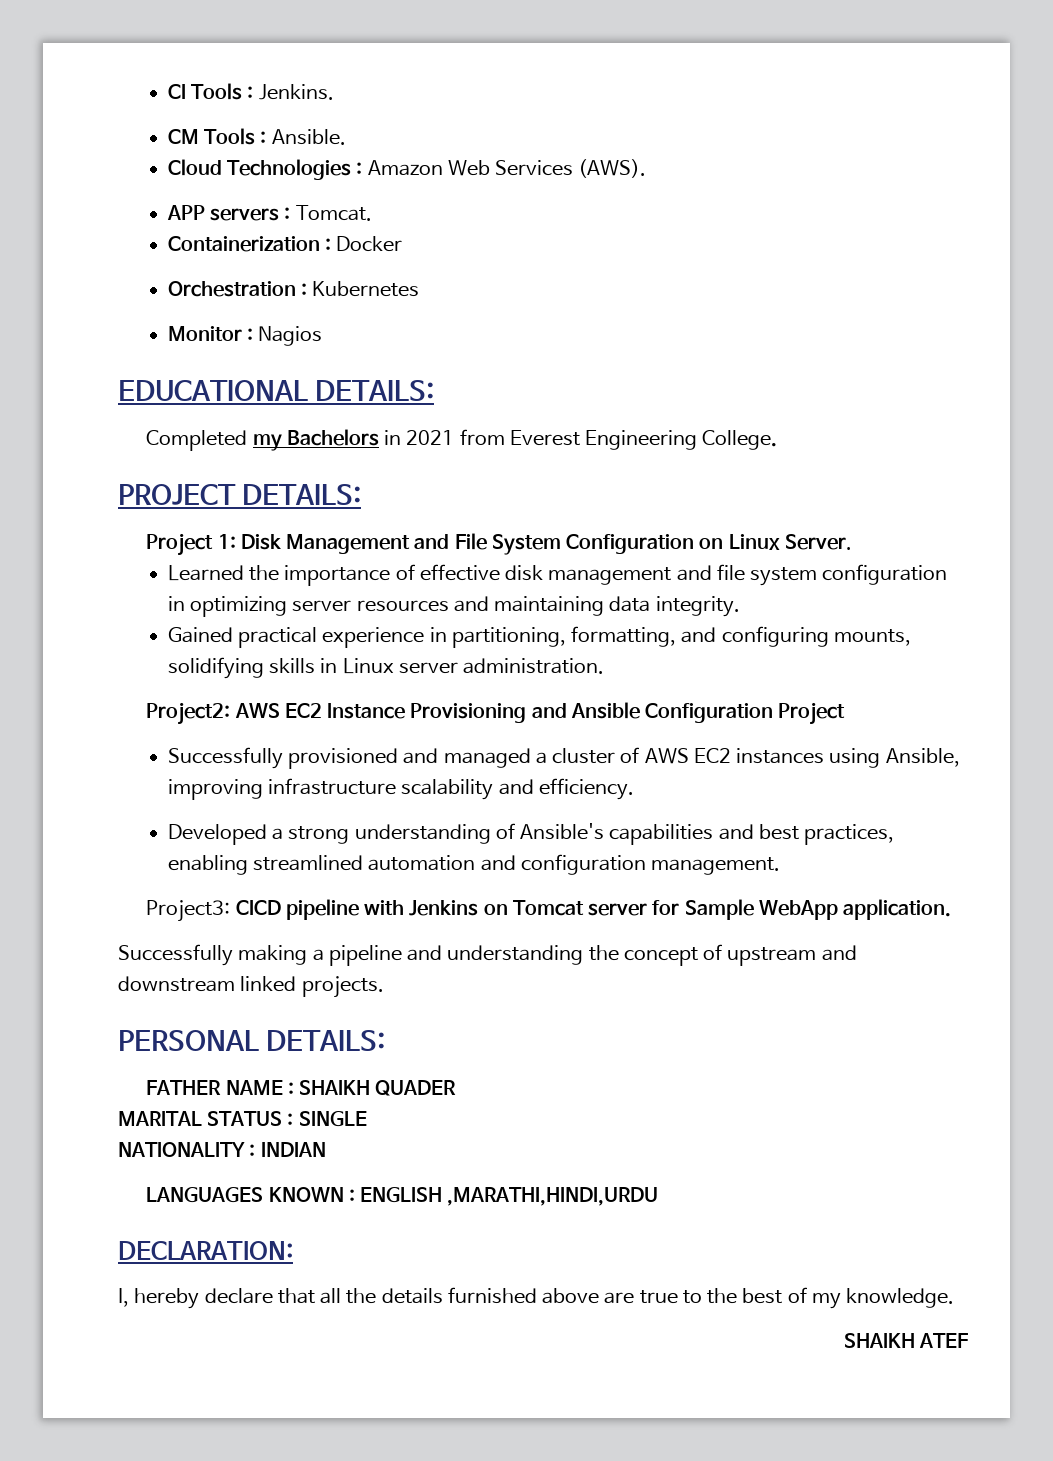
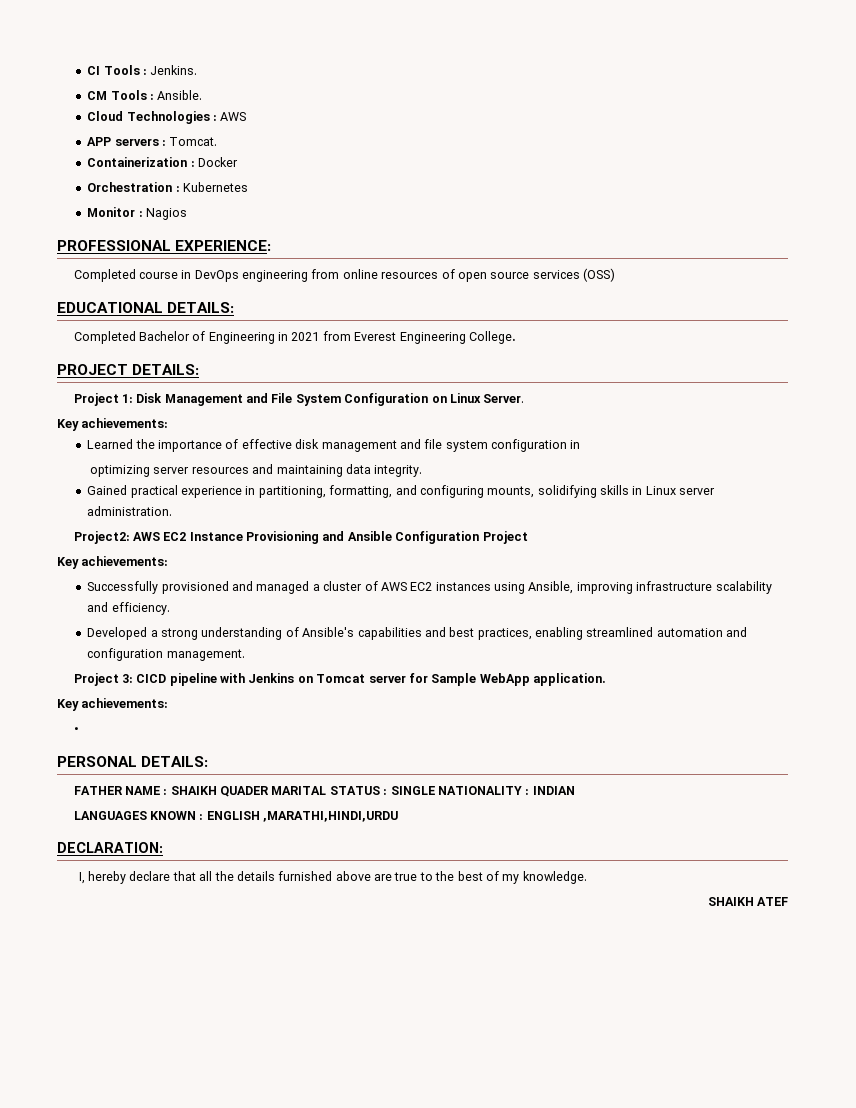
- Cloud Technologies : Amazon Web Services (AWS).
+ Cloud Technologies : AWS
+ PROFESSIONAL EXPERIENCE:
+ Completed course in DevOps engineering from online resources of open source services (OSS)
- Completed my Bachelors in 2021 from Everest Engineering College.
+ Completed Bachelor of Engineering in 2021 from Everest Engineering College.
  Project 1: Disk Management and File System Configuration on Linux Server.
+ Key achievements:
- Learned the importance of effective disk management and file system configuration in optimizing server resources and maintaining data integrity.
+ Learned the importance of effective disk management and file system configuration in
+ optimizing server resources and maintaining data integrity.
  Project2: AWS EC2 Instance Provisioning and Ansible Configuration Project
+ Key achievements:
- Project3: CICD pipeline with Jenkins on Tomcat server for Sample WebApp application.
- Successfully making a pipeline and understanding the concept of upstream and downstream linked projects.
+ Project 3: CICD pipeline with Jenkins on Tomcat server for Sample WebApp application.
+ Key achievements:
+ •
- FATHER NAME : SHAIKH QUADER
- MARITAL STATUS : SINGLE
- NATIONALITY : INDIAN
+ FATHER NAME : SHAIKH QUADER MARITAL STATUS : SINGLE NATIONALITY : INDIAN

